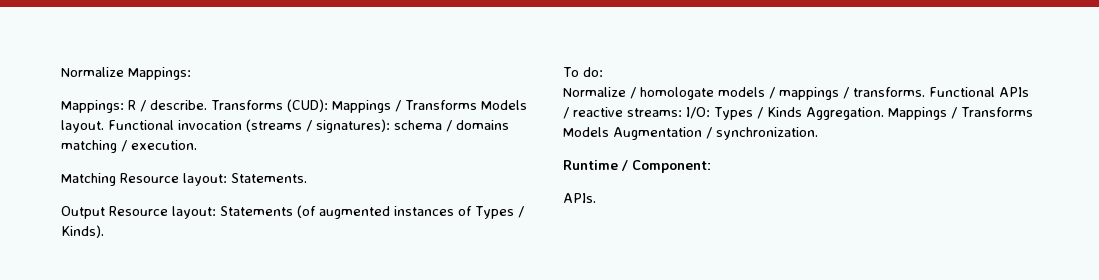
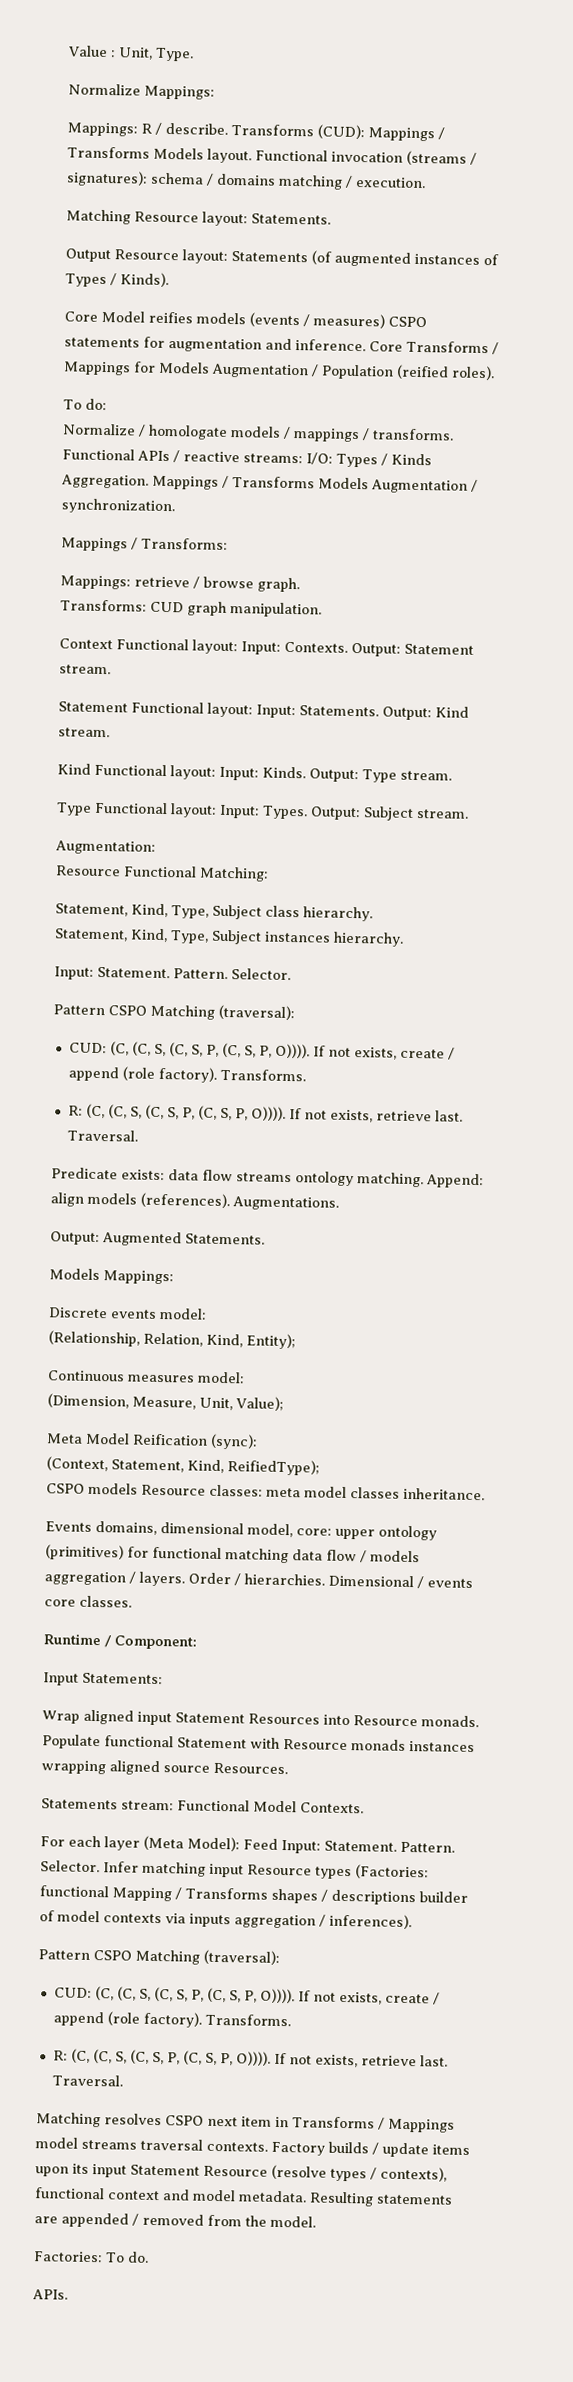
+ Value : Unit, Type.
+ Core Model reifies models (events / measures) CSPO statements for augmentation and inference. Core Transforms / Mappings for Models Augmentation / Population (reified roles).
+ Mappings / Transforms:
+ Mappings: retrieve / browse graph.
+ Transforms: CUD graph manipulation.
+ Context Functional layout: Input: Contexts. Output: Statement stream.
+ Statement Functional layout: Input: Statements. Output: Kind stream.
+ Kind Functional layout: Input: Kinds. Output: Type stream.
+ Type Functional layout: Input: Types. Output: Subject stream.
+ Augmentation:
+ Resource Functional Matching:
+ Statement, Kind, Type, Subject class hierarchy.
+ Statement, Kind, Type, Subject instances hierarchy.
+ Input: Statement. Pattern. Selector.
+ Pattern CSPO Matching (traversal):
+ CUD: (C, (C, S, (C, S, P, (C, S, P, O)))). If not exists, create / append (role factory). Transforms.
+ R: (C, (C, S, (C, S, P, (C, S, P, O)))). If not exists, retrieve last. Traversal.
+ Predicate exists: data flow streams ontology matching. Append: align models (references). Augmentations.
+ Output: Augmented Statements.
+ Models Mappings:
+ Discrete events model:
+ (Relationship, Relation, Kind, Entity);
+ Continuous measures model:
+ (Dimension, Measure, Unit, Value);
+ Meta Model Reification (sync):
+ (Context, Statement, Kind, ReifiedType);
+ CSPO models Resource classes: meta model classes inheritance.
+ Events domains, dimensional model, core: upper ontology (primitives) for functional matching data flow / models aggregation / layers. Order / hierarchies. Dimensional / events core classes.
  Runtime / Component:
+ Input Statements:
+ Wrap aligned input Statement Resources into Resource monads. Populate functional Statement with Resource monads instances wrapping aligned source Resources.
+ Statements stream: Functional Model Contexts.
+ For each layer (Meta Model): Feed Input: Statement. Pattern. Selector. Infer matching input Resource types (Factories: functional Mapping / Transforms shapes / descriptions builder of model contexts via inputs aggregation / inferences).
+ Pattern CSPO Matching (traversal):
+ CUD: (C, (C, S, (C, S, P, (C, S, P, O)))). If not exists, create / append (role factory). Transforms.
+ R: (C, (C, S, (C, S, P, (C, S, P, O)))). If not exists, retrieve last. Traversal.
+ Matching resolves CSPO next item in Transforms / Mappings model streams traversal contexts. Factory builds / update items upon its input Statement Resource (resolve types / contexts), functional context and model metadata. Resulting statements are appended / removed from the model.
+ Factories: To do.

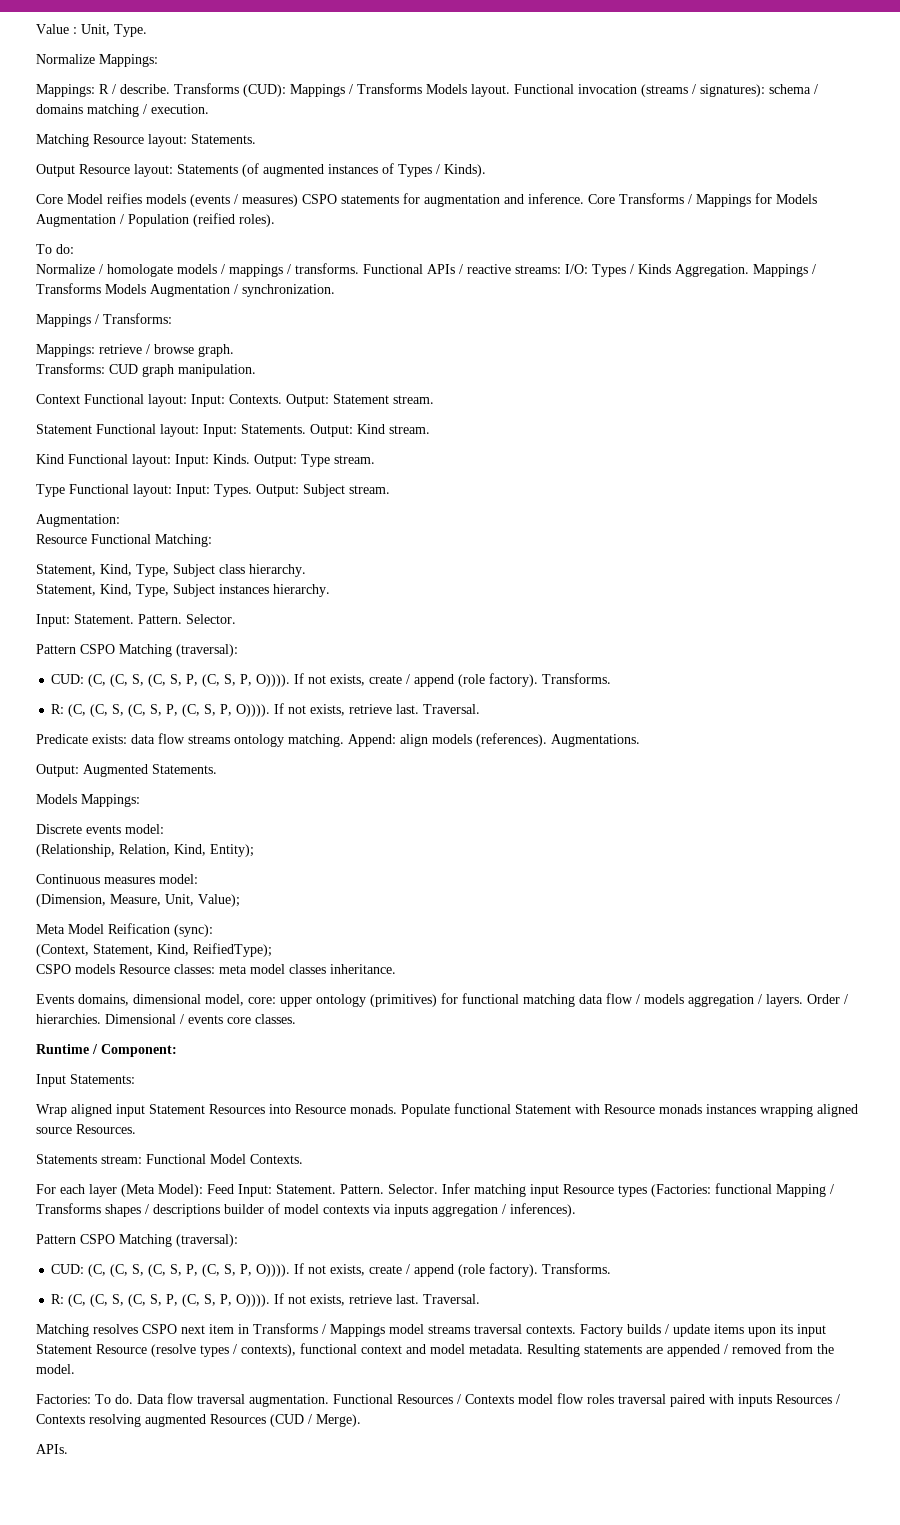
+ Data flow traversal augmentation. Functional Resources / Contexts model flow roles traversal paired with inputs Resources / Contexts resolving augmented Resources (CUD / Merge).

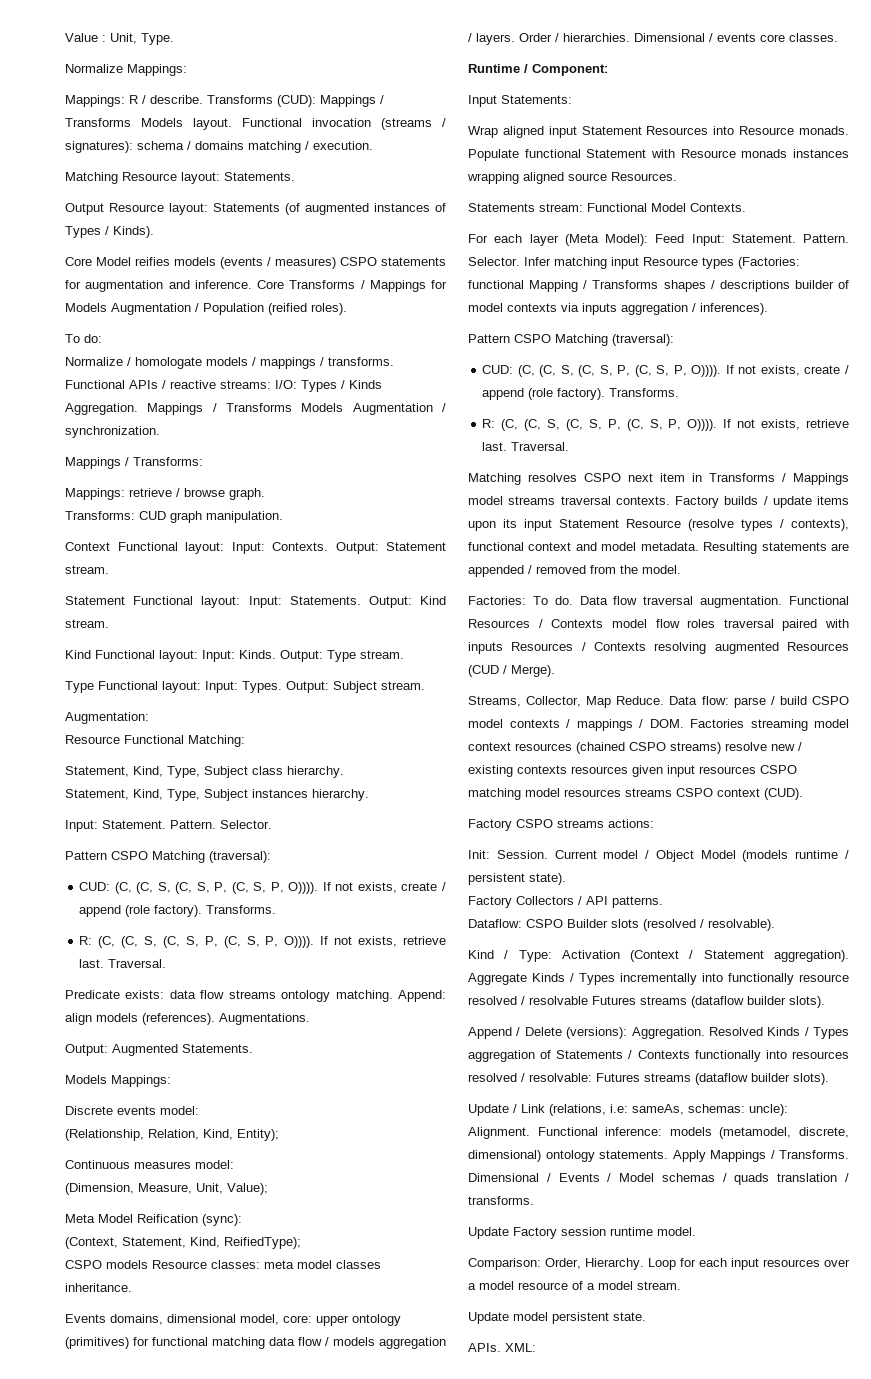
+ Streams, Collector, Map Reduce. Data flow: parse / build CSPO model contexts / mappings / DOM. Factories streaming model context resources (chained CSPO streams) resolve new / existing contexts resources given input resources CSPO matching model resources streams CSPO context (CUD).
+ Factory CSPO streams actions:
+ Init: Session. Current model / Object Model (models runtime / persistent state).
+ Factory Collectors / API patterns.
+ Dataflow: CSPO Builder slots (resolved / resolvable).
+ Kind / Type: Activation (Context / Statement aggregation). Aggregate Kinds / Types incrementally into functionally resource resolved / resolvable Futures streams (dataflow builder slots).
+ Append / Delete (versions): Aggregation. Resolved Kinds / Types aggregation of Statements / Contexts functionally into resources resolved / resolvable: Futures streams (dataflow builder slots).
+ Update / Link (relations, i.e: sameAs, schemas: uncle): Alignment. Functional inference: models (metamodel, discrete, dimensional) ontology statements. Apply Mappings / Transforms. Dimensional / Events / Model schemas / quads translation / transforms.
+ Update Factory session runtime model.
+ Comparison: Order, Hierarchy. Loop for each input resources over a model resource of a model stream.
+ Update model persistent state.
+ XML:

